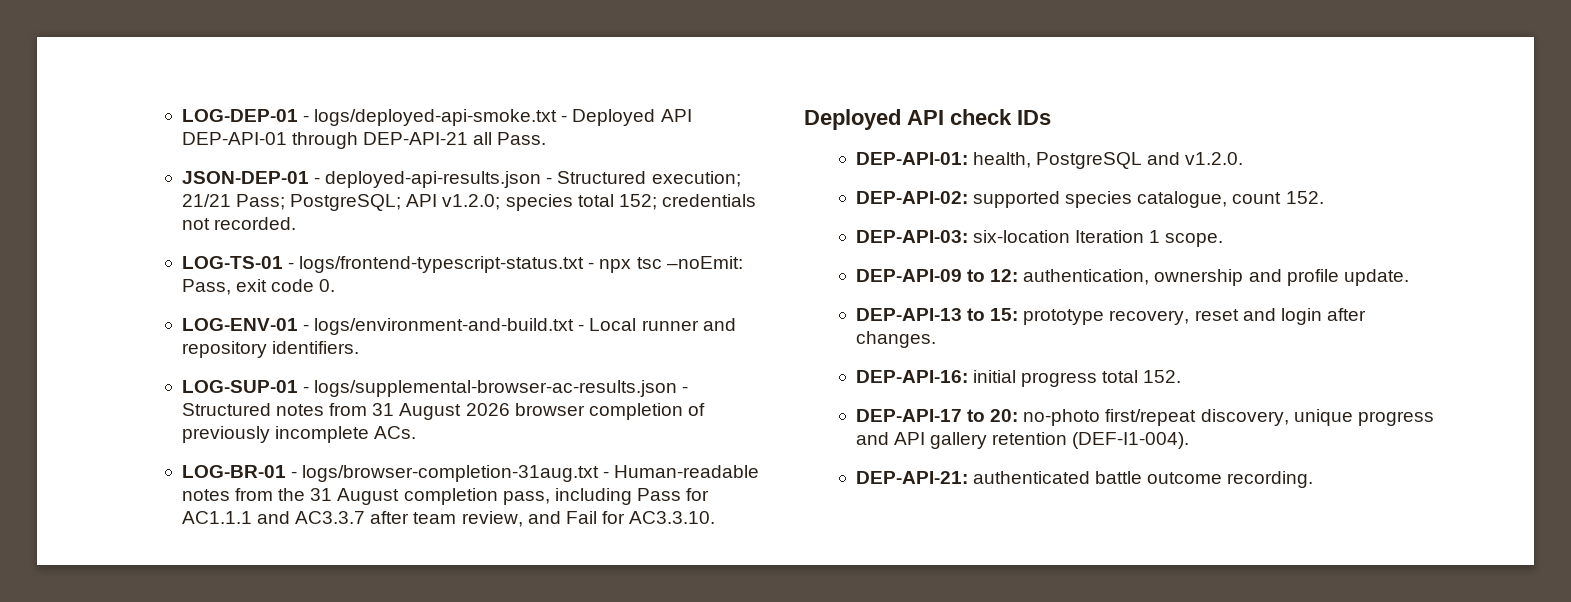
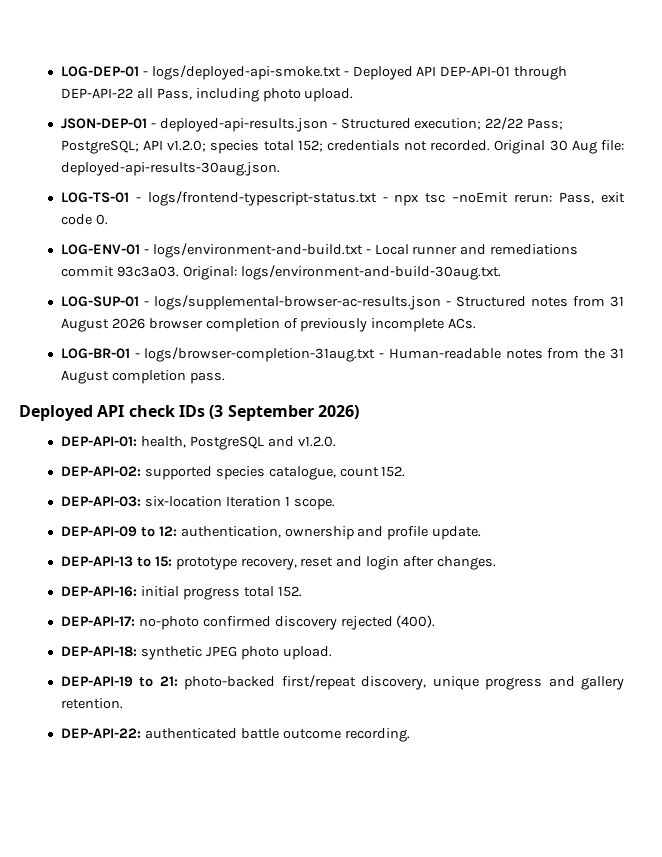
- LOG-DEP-01 - logs/deployed-api-smoke.txt - Deployed API DEP-API-01 through DEP-API-21 all Pass.
+ LOG-DEP-01 - logs/deployed-api-smoke.txt - Deployed API DEP-API-01 through DEP-API-22 all Pass, including photo upload.
- JSON-DEP-01 - deployed-api-results.json - Structured execution; 21/21 Pass; PostgreSQL; API v1.2.0; species total 152; credentials not recorded.
+ JSON-DEP-01 - deployed-api-results.json - Structured execution; 22/22 Pass; PostgreSQL; API v1.2.0; species total 152; credentials not recorded. Original 30 Aug file: deployed-api-results-30aug.json.
- LOG-TS-01 - logs/frontend-typescript-status.txt - npx tsc –noEmit: Pass, exit code 0.
+ LOG-TS-01 - logs/frontend-typescript-status.txt - npx tsc –noEmit rerun: Pass, exit code 0.
- LOG-ENV-01 - logs/environment-and-build.txt - Local runner and repository identifiers.
+ LOG-ENV-01 - logs/environment-and-build.txt - Local runner and remediations commit 93c3a03. Original: logs/environment-and-build-30aug.txt.
- LOG-BR-01 - logs/browser-completion-31aug.txt - Human-readable notes from the 31 August completion pass, including Pass for AC1.1.1 and AC3.3.7 after team review, and Fail for AC3.3.10.
+ LOG-BR-01 - logs/browser-completion-31aug.txt - Human-readable notes from the 31 August completion pass.
- Deployed API check IDs
+ Deployed API check IDs (3 September 2026)
- DEP-API-17 to 20: no-photo first/repeat discovery, unique progress and API gallery retention (DEF-I1-004).
- DEP-API-21: authenticated battle outcome recording.
+ DEP-API-17: no-photo confirmed discovery rejected (400).
+ DEP-API-18: synthetic JPEG photo upload.
+ DEP-API-19 to 21: photo-backed first/repeat discovery, unique progress and gallery retention.
+ DEP-API-22: authenticated battle outcome recording.

